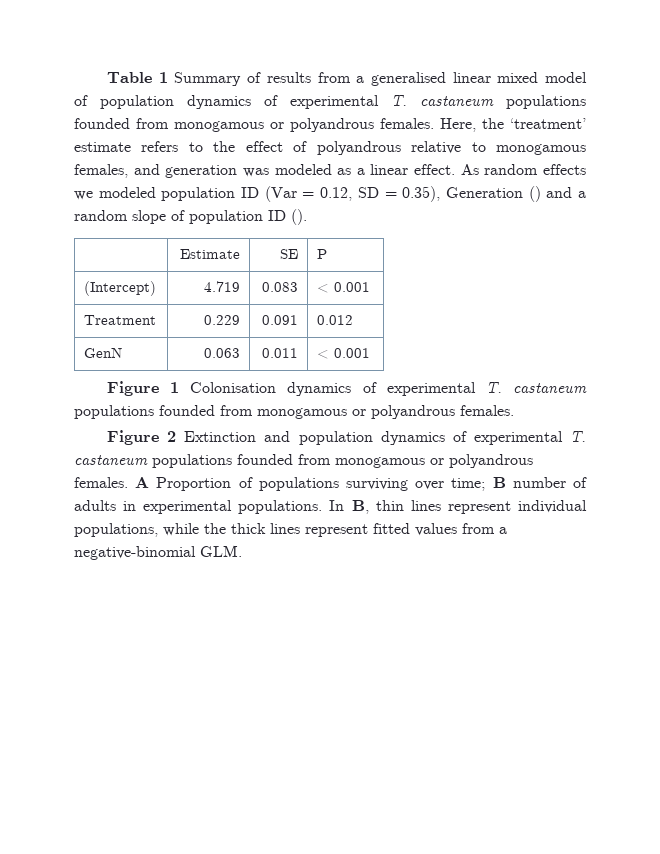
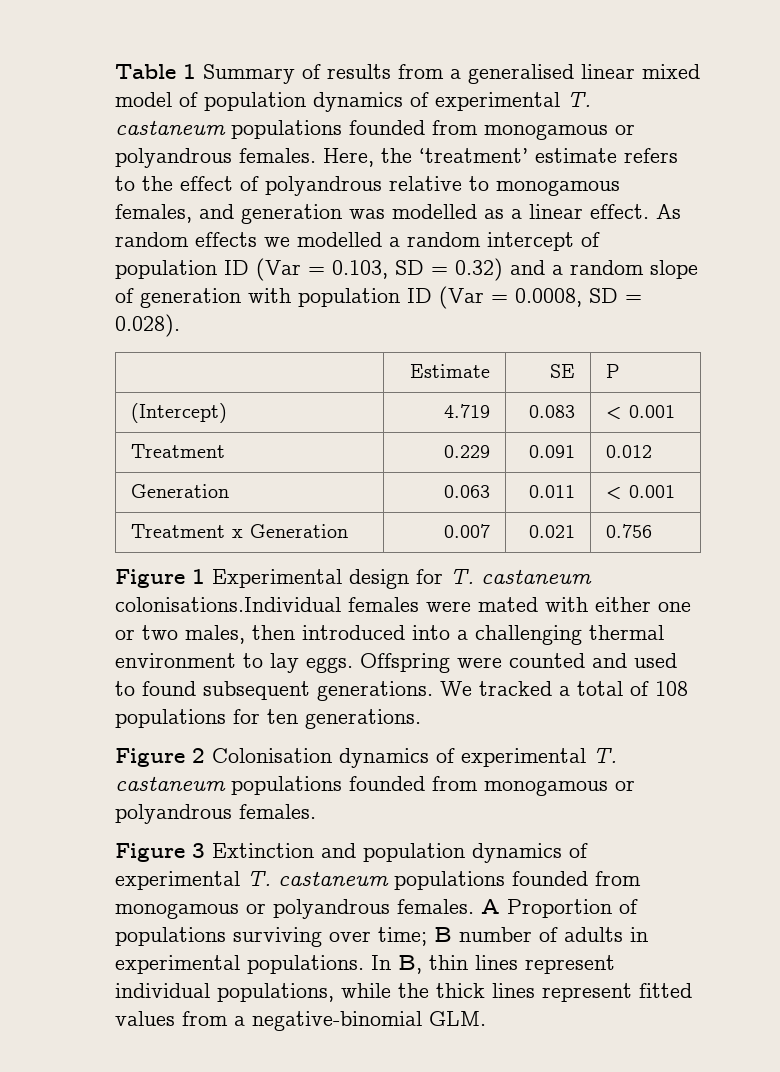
- Here, the ‘treatment’ estimate refers to the effect of polyandrous relative to monogamous females, and generation was modeled as a linear effect.
+ Here, the ‘treatment’ estimate refers to the effect of polyandrous relative to monogamous females, and generation was modelled as a linear effect.
- As random effects we modeled population ID (Var = 0.12, SD = 0.35), Generation () and a random slope of population ID ().
+ As random effects we modelled a random intercept of population ID (Var = 0.103, SD = 0.32) and a random slope of generation with population ID (Var = 0.0008, SD = 0.028).
- GenN | 0.063 | 0.011 | < 0.001
+ Generation | 0.063 | 0.011 | < 0.001
- Figure 1 Colonisation dynamics of experimental T. castaneum populations founded from monogamous or polyandrous females.
+ Treatment x Generation | 0.007 | 0.021 | 0.756
+ Figure 1 Experimental design for T. castaneum colonisations.Individual females were mated with either one or two males, then introduced into a challenging thermal environment to lay eggs. Offspring were counted and used to found subsequent generations. We tracked a total of 108 populations for ten generations.
+ Figure 2 Colonisation dynamics of experimental T. castaneum populations founded from monogamous or polyandrous females.
- Figure 2 Extinction and population dynamics of experimental T. castaneum populations founded from monogamous or polyandrous females.
+ Figure 3 Extinction and population dynamics of experimental T. castaneum populations founded from monogamous or polyandrous females.

